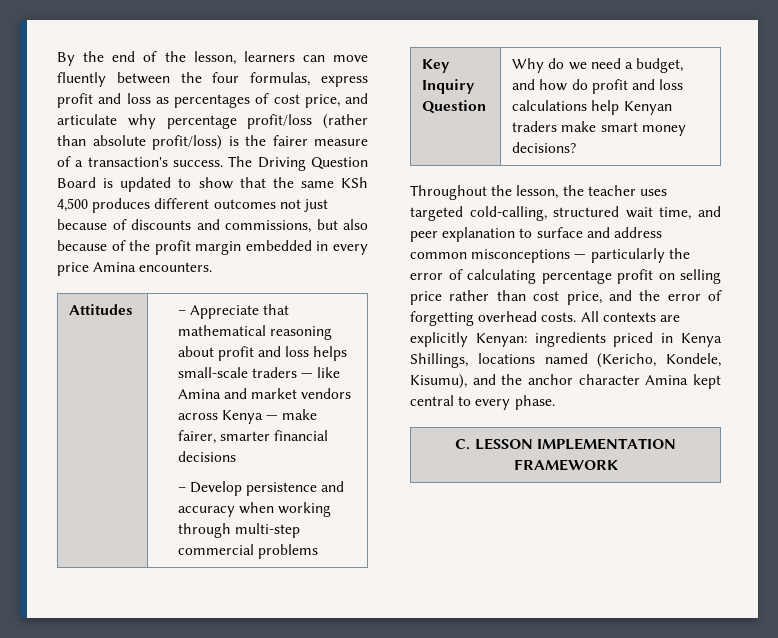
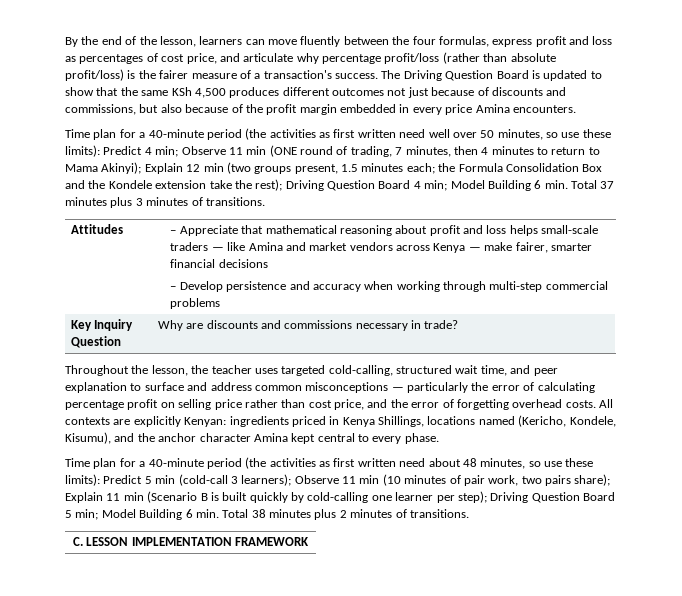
+ Time plan for a 40-minute period (the activities as first written need well over 50 minutes, so use these limits): Predict 4 min; Observe 11 min (ONE round of trading, 7 minutes, then 4 minutes to return to Mama Akinyi); Explain 12 min (two groups present, 1.5 minutes each; the Formula Consolidation Box and the Kondele extension take the rest); Driving Question Board 4 min; Model Building 6 min. Total 37 minutes plus 3 minutes of transitions.
- Key Inquiry Question | Why do we need a budget, and how do profit and loss calculations help Kenyan traders make smart money decisions?
+ Key Inquiry Question | Why are discounts and commissions necessary in trade?
+ Time plan for a 40-minute period (the activities as first written need about 48 minutes, so use these limits): Predict 5 min (cold-call 3 learners); Observe 11 min (10 minutes of pair work, two pairs share); Explain 11 min (Scenario B is built quickly by cold-calling one learner per step); Driving Question Board 5 min; Model Building 6 min. Total 38 minutes plus 2 minutes of transitions.

